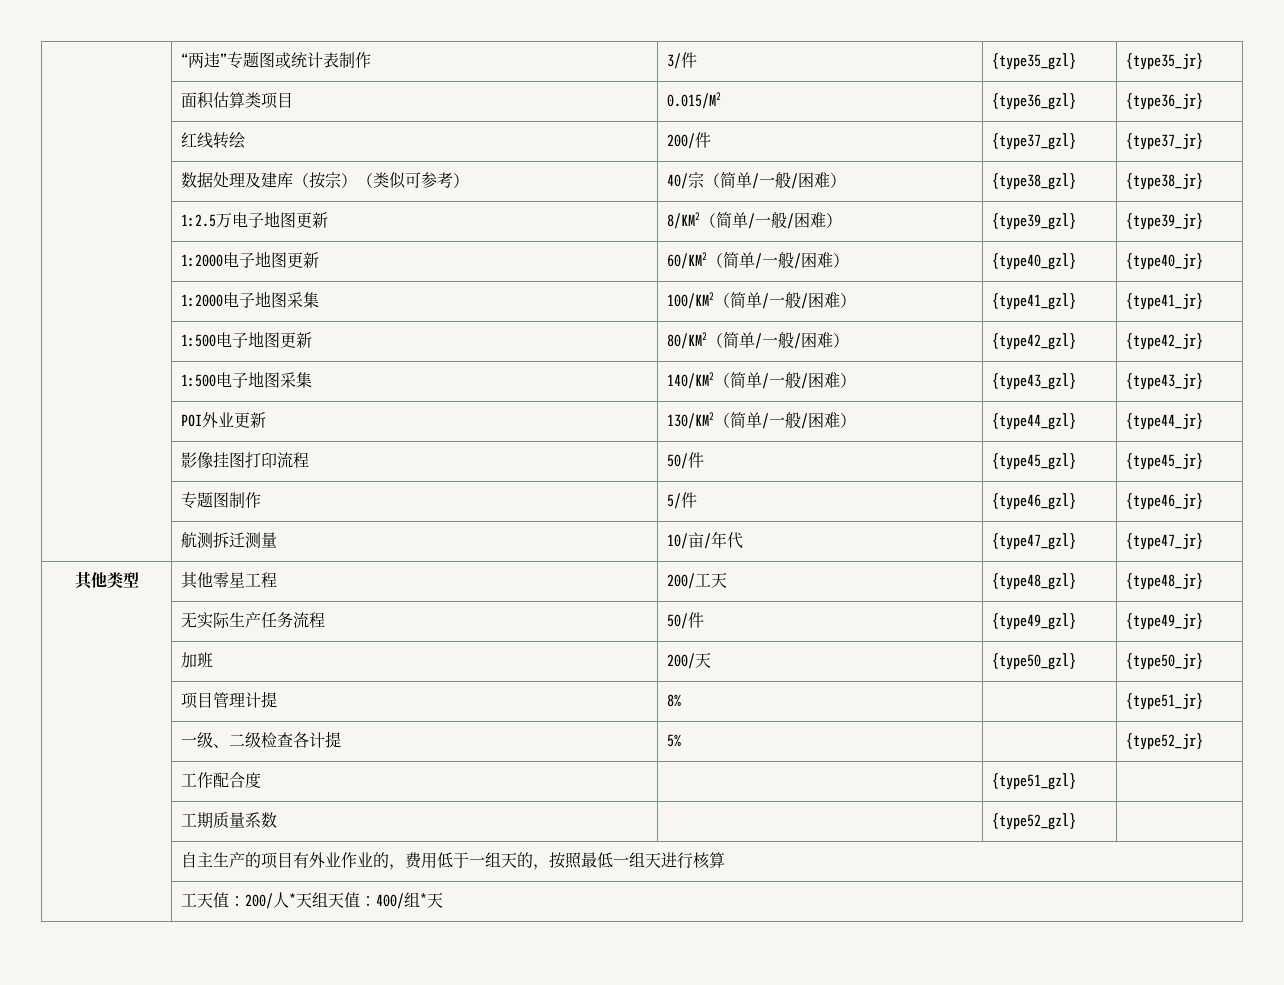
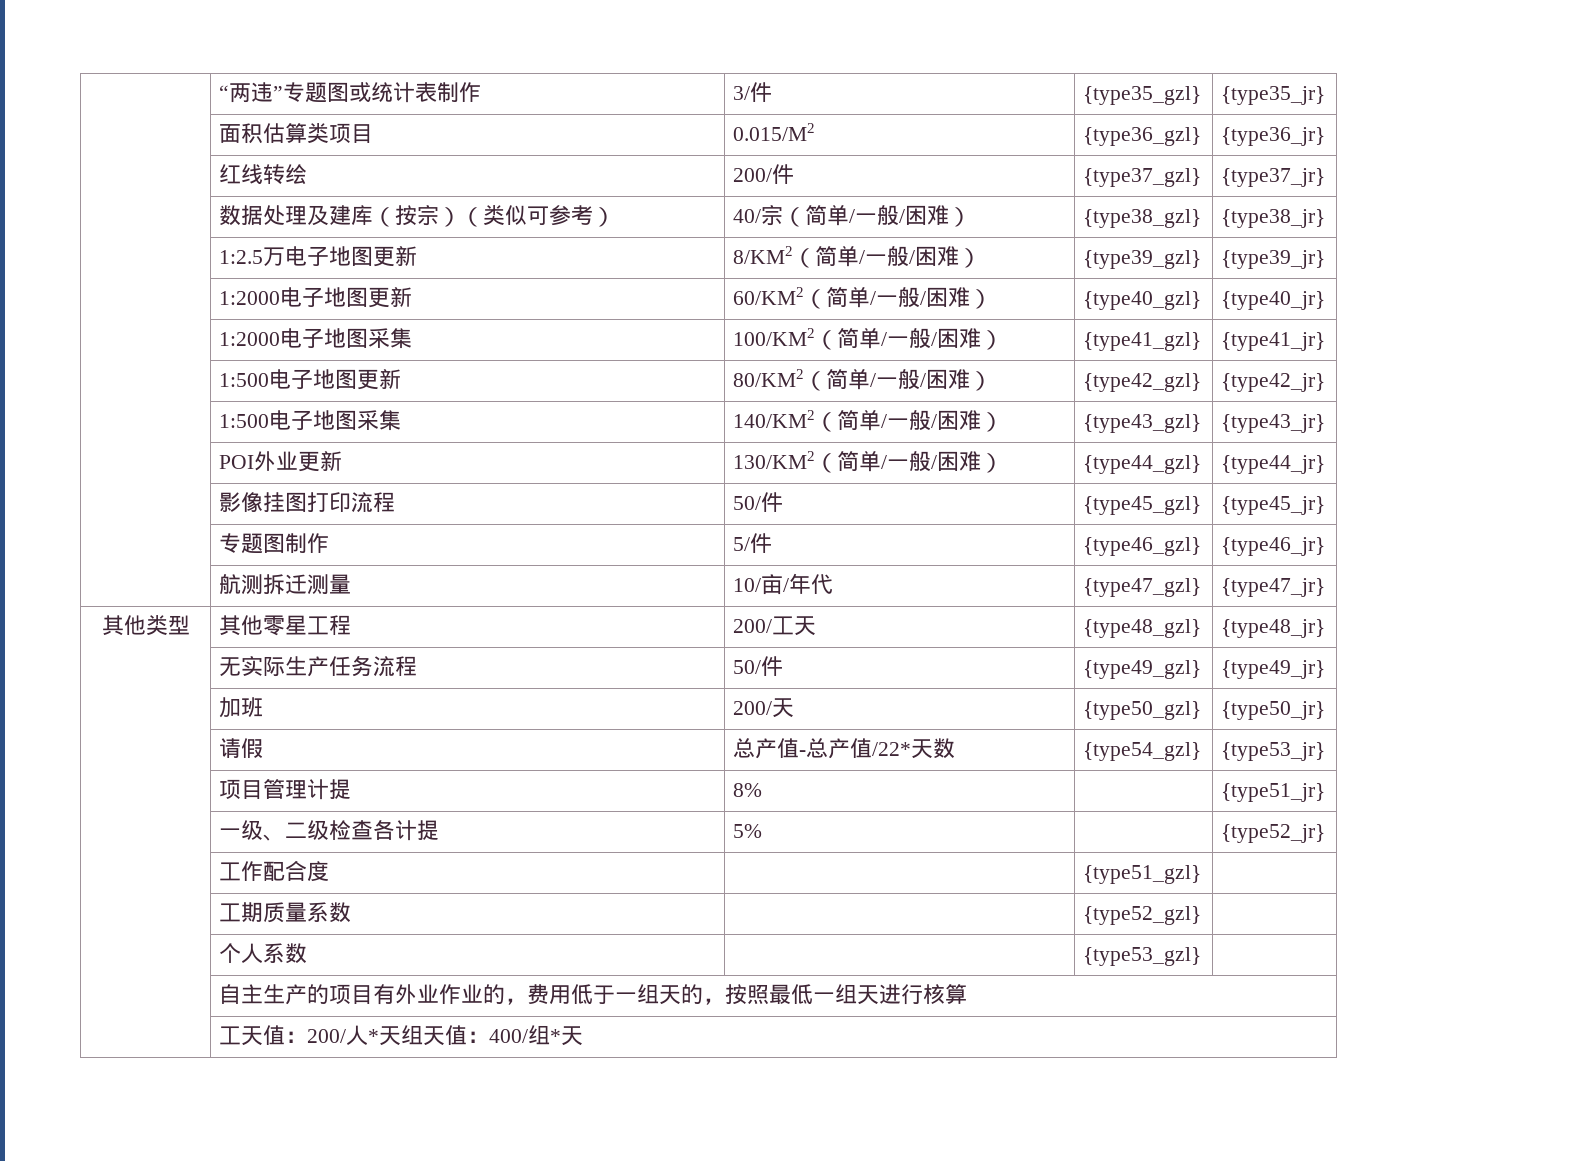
+ | 请假 | 总产值-总产值/22*天数 | {type54_gzl} | {type53_jr}
+ | 个人系数 | | {type53_gzl} |

